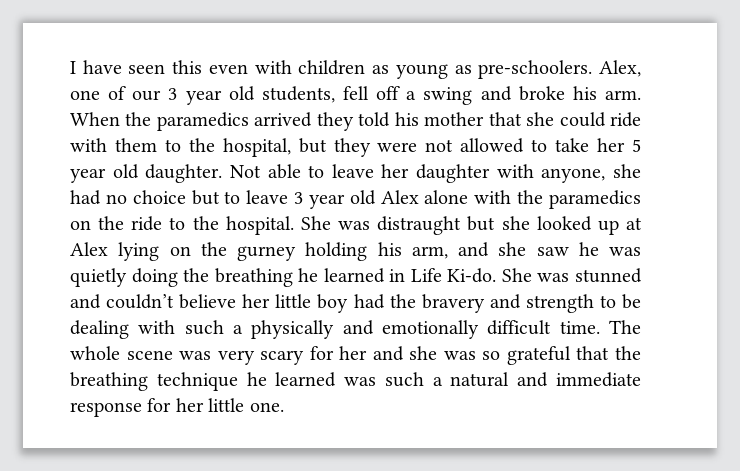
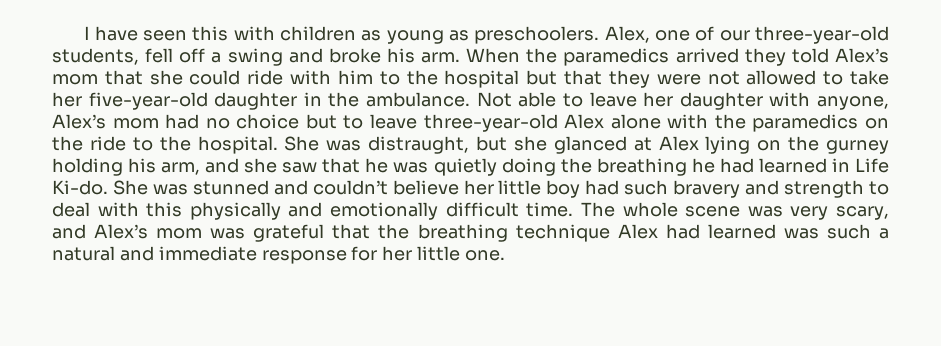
- I have seen this even with children as young as pre-schoolers.
+ I have seen this with children as young as preschoolers.
- Alex, one of our 3 year old students, fell off a swing and broke his arm.
+ Alex, one of our three-year-old students, fell off a swing and broke his arm.
- When the paramedics arrived they told his mother that she could ride with them to the hospital, but they were not allowed to take her 5 year old daughter.
+ When the paramedics arrived they told Alex’s mom that she could ride with him to the hospital but that they were not allowed to take her five-year-old daughter in the ambulance.
- Not able to leave her daughter with anyone, she had no choice but to leave 3 year old Alex alone with the paramedics on the ride to the hospital.
+ Not able to leave her daughter with anyone, Alex’s mom had no choice but to leave three-year-old Alex alone with the paramedics on the ride to the hospital.
- She was distraught but she looked up at Alex lying on the gurney holding his arm, and she saw he was quietly doing the breathing he learned in Life Ki-do.
+ She was distraught, but she glanced at Alex lying on the gurney holding his arm, and she saw that he was quietly doing the breathing he had learned in Life Ki-do.
- She was stunned and couldn’t believe her little boy had the bravery and strength to be dealing with such a physically and emotionally difficult time.
+ She was stunned and couldn’t believe her little boy had such bravery and strength to deal with this physically and emotionally difficult time.
- The whole scene was very scary for her and she was so grateful that the breathing technique he learned was such a natural and immediate response for her little one.
+ The whole scene was very scary, and Alex’s mom was grateful that the breathing technique Alex had learned was such a natural and immediate response for her little one.

